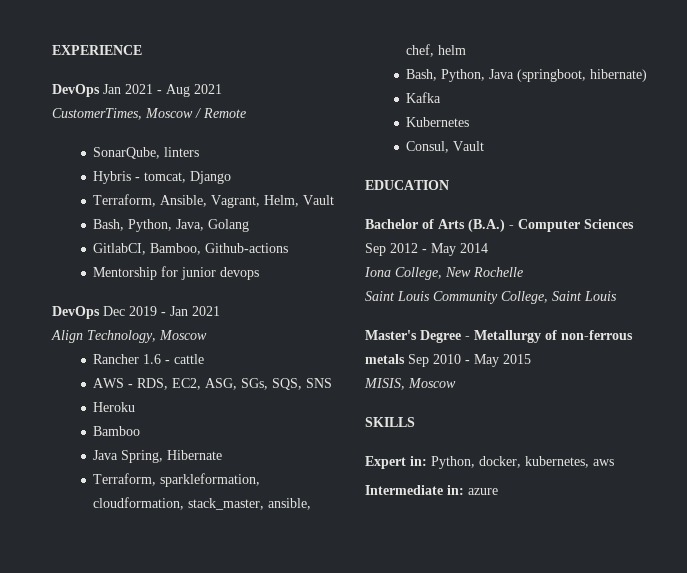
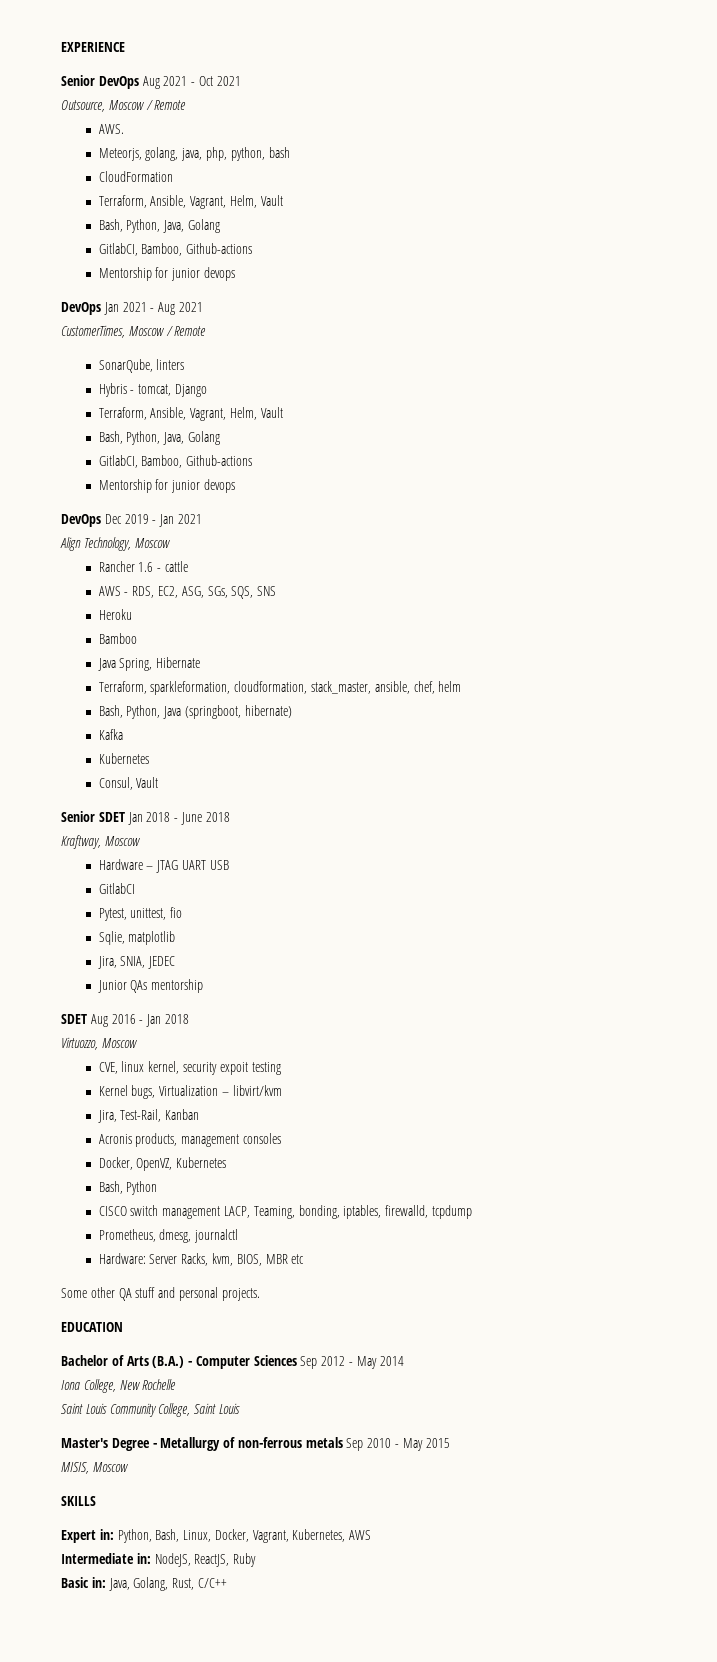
+ Senior DevOps Aug 2021 - Oct 2021
+ Outsource, Moscow / Remote
+ AWS.
+ Meteorjs, golang, java, php, python, bash
+ CloudFormation
+ Terraform, Ansible, Vagrant, Helm, Vault
+ Bash, Python, Java, Golang
+ GitlabCI, Bamboo, Github-actions
+ Mentorship for junior devops
+ Senior SDET Jan 2018 - June 2018
+ Kraftway, Moscow
+ Hardware – JTAG UART USB
+ GitlabCI
+ Pytest, unittest, fio
+ Sqlie, matplotlib
+ Jira, SNIA, JEDEC
+ Junior QAs mentorship
+ SDET Aug 2016 - Jan 2018
+ Virtuozzo, Moscow
+ CVE, linux kernel, security expoit testing
+ Kernel bugs, Virtualization – libvirt/kvm
+ Jira, Test-Rail, Kanban
+ Acronis products, management consoles
+ Docker, OpenVZ, Kubernetes
+ Bash, Python
+ CISCO switch management LACP, Teaming, bonding, iptables, firewalld, tcpdump
+ Prometheus, dmesg, journalctl
+ Hardware: Server Racks, kvm, BIOS, MBR etc
+ Some other QA stuff and personal projects.
- Expert in: Python, docker, kubernetes, aws
- Intermediate in: azure
+ Expert in: Python, Bash, Linux, Docker, Vagrant, Kubernetes, AWS
+ Intermediate in: NodeJS, ReactJS, Ruby
+ Basic in: Java, Golang, Rust, C/C++

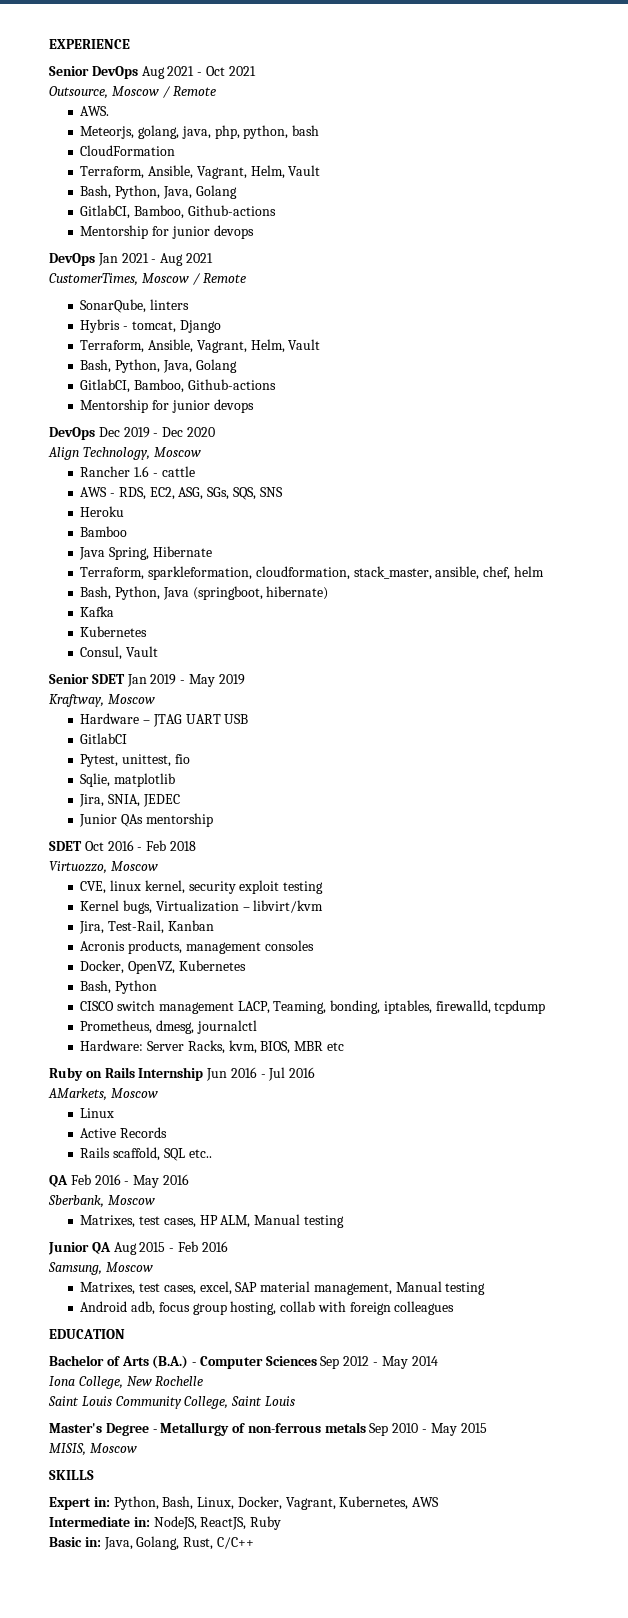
- DevOps Dec 2019 - Jan 2021
+ DevOps Dec 2019 - Dec 2020
- Senior SDET Jan 2018 - June 2018
+ Senior SDET Jan 2019 - May 2019
- SDET Aug 2016 - Jan 2018
+ SDET Oct 2016 - Feb 2018
- CVE, linux kernel, security expoit testing
+ CVE, linux kernel, security exploit testing
- Some other QA stuff and personal projects.
+ Ruby on Rails Internship Jun 2016 - Jul 2016
+ AMarkets, Moscow
+ Linux
+ Active Records
+ Rails scaffold, SQL etc..
+ QA Feb 2016 - May 2016
+ Sberbank, Moscow
+ Matrixes, test cases, HP ALM, Manual testing
+ Junior QA Aug 2015 - Feb 2016
+ Samsung, Moscow
+ Matrixes, test cases, excel, SAP material management, Manual testing
+ Android adb, focus group hosting, collab with foreign colleagues

